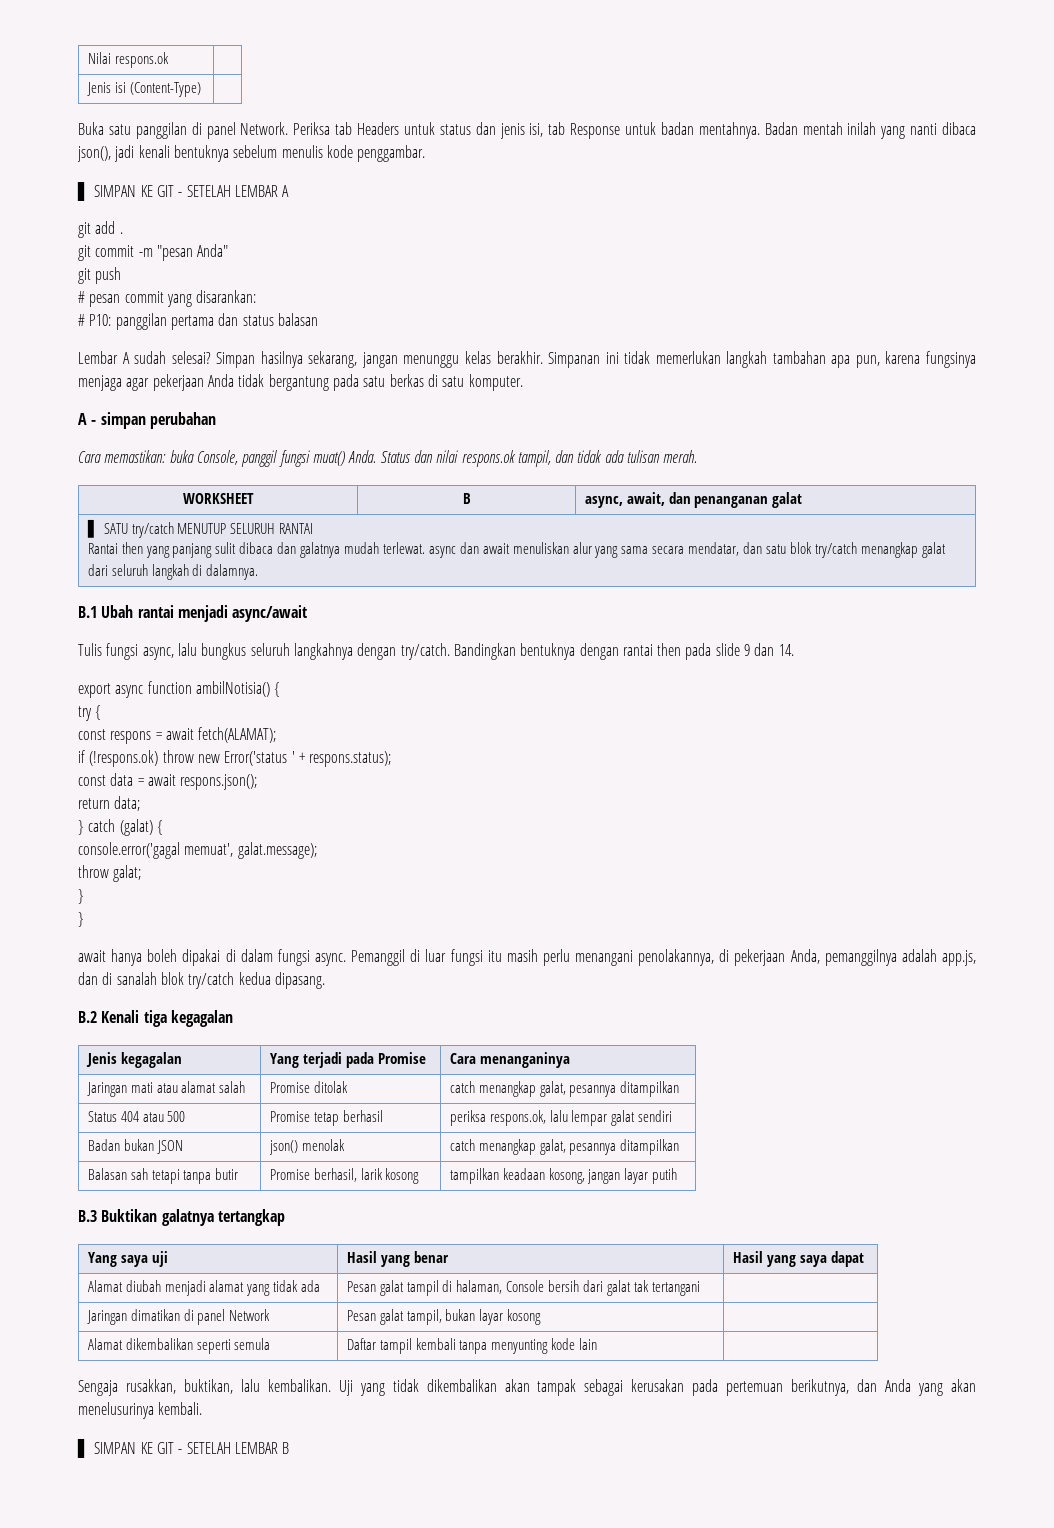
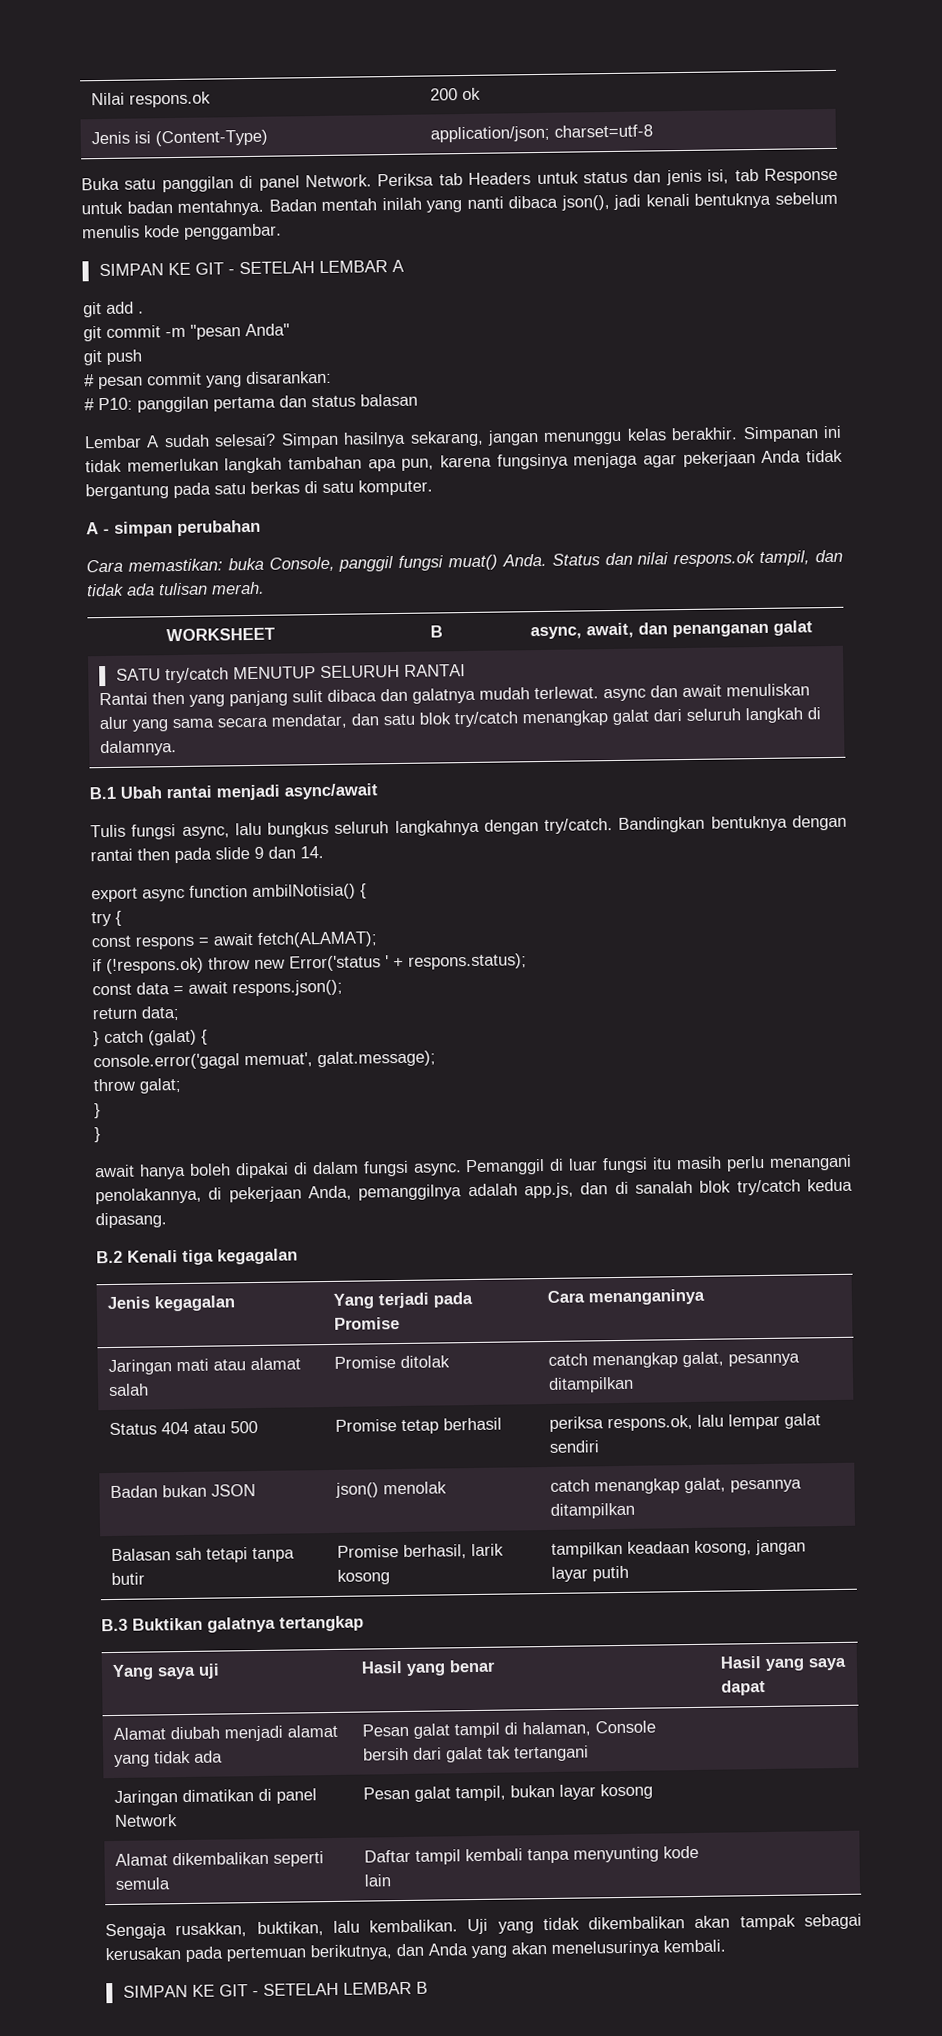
- Nilai respons.ok |
+ Nilai respons.ok | 200 ok
- Jenis isi (Content-Type) |
+ Jenis isi (Content-Type) | application/json; charset=utf-8

